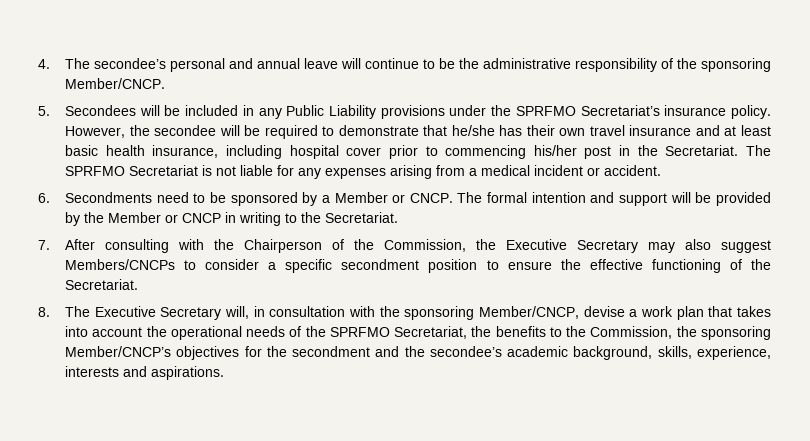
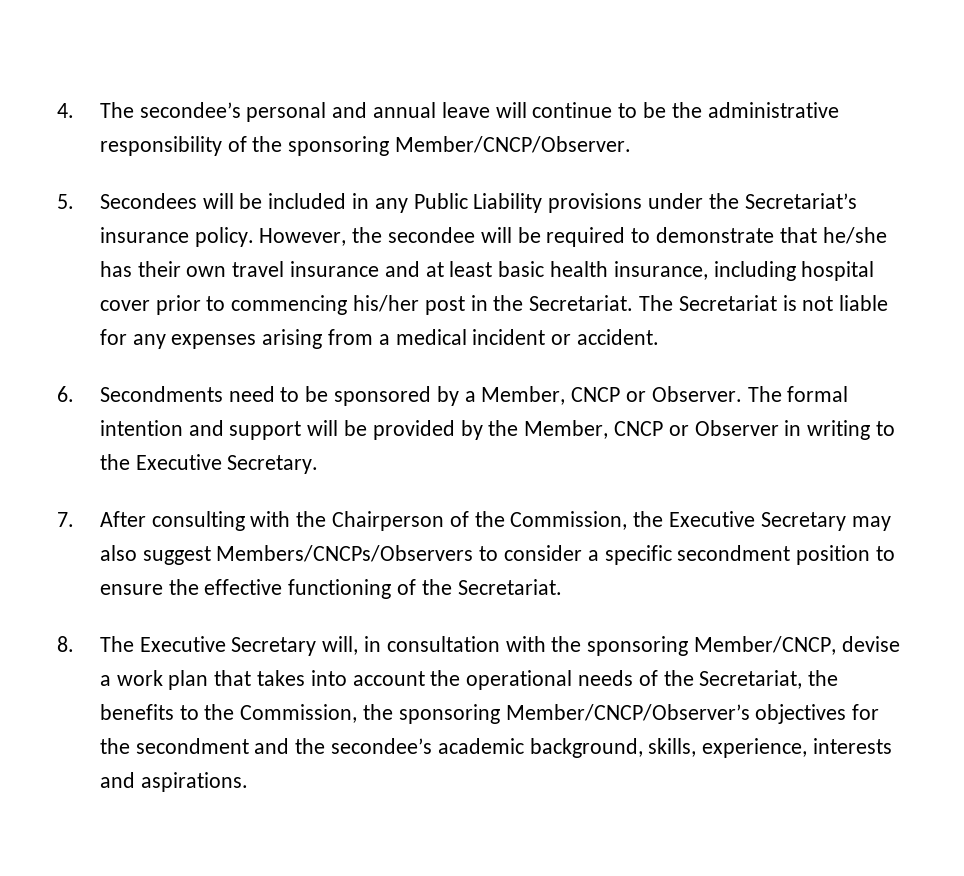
- 4. The secondee’s personal and annual leave will continue to be the administrative responsibility of the sponsoring Member/CNCP.
+ 4. The secondee’s personal and annual leave will continue to be the administrative responsibility of the sponsoring Member/CNCP/Observer.
- 5. Secondees will be included in any Public Liability provisions under the SPRFMO Secretariat’s insurance policy.
+ 5. Secondees will be included in any Public Liability provisions under the Secretariat’s insurance policy.
- The SPRFMO Secretariat is not liable for any expenses arising from a medical incident or accident.
+ The Secretariat is not liable for any expenses arising from a medical incident or accident.
- 6. Secondments need to be sponsored by a Member or CNCP.
+ 6. Secondments need to be sponsored by a Member, CNCP or Observer.
- The formal intention and support will be provided by the Member or CNCP in writing to the Secretariat.
+ The formal intention and support will be provided by the Member, CNCP or Observer in writing to the Executive Secretary.
- 7. After consulting with the Chairperson of the Commission, the Executive Secretary may also suggest Members/CNCPs to consider a specific secondment position to ensure the effective functioning of the Secretariat.
+ 7. After consulting with the Chairperson of the Commission, the Executive Secretary may also suggest Members/CNCPs/Observers to consider a specific secondment position to ensure the effective functioning of the Secretariat.
- 8. The Executive Secretary will, in consultation with the sponsoring Member/CNCP, devise a work plan that takes into account the operational needs of the SPRFMO Secretariat, the benefits to the Commission, the sponsoring Member/CNCP’s objectives for the secondment and the secondee’s academic background, skills, experience, interests and aspirations.
+ 8. The Executive Secretary will, in consultation with the sponsoring Member/CNCP, devise a work plan that takes into account the operational needs of the Secretariat, the benefits to the Commission, the sponsoring Member/CNCP/Observer’s objectives for the secondment and the secondee’s academic background, skills, experience, interests and aspirations.

